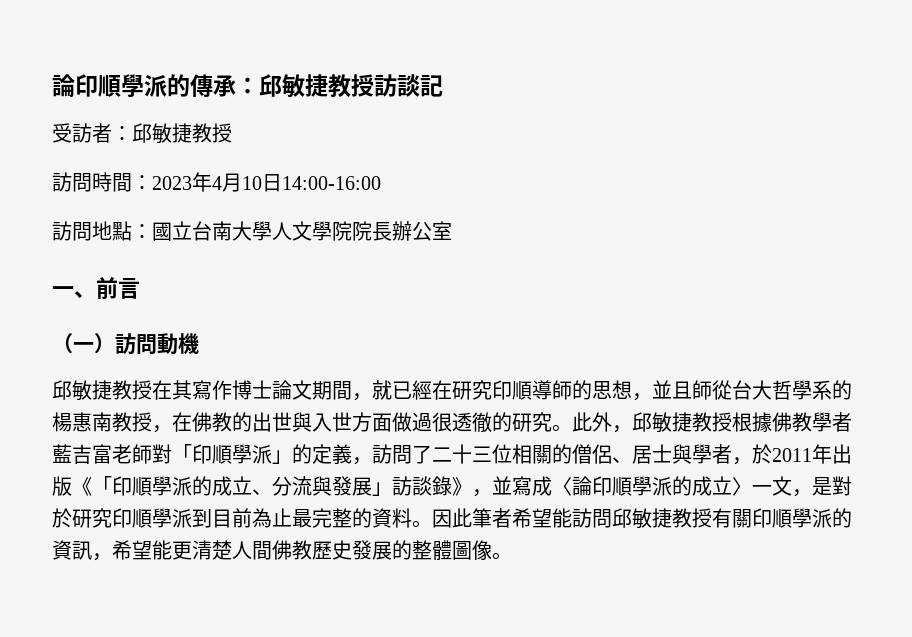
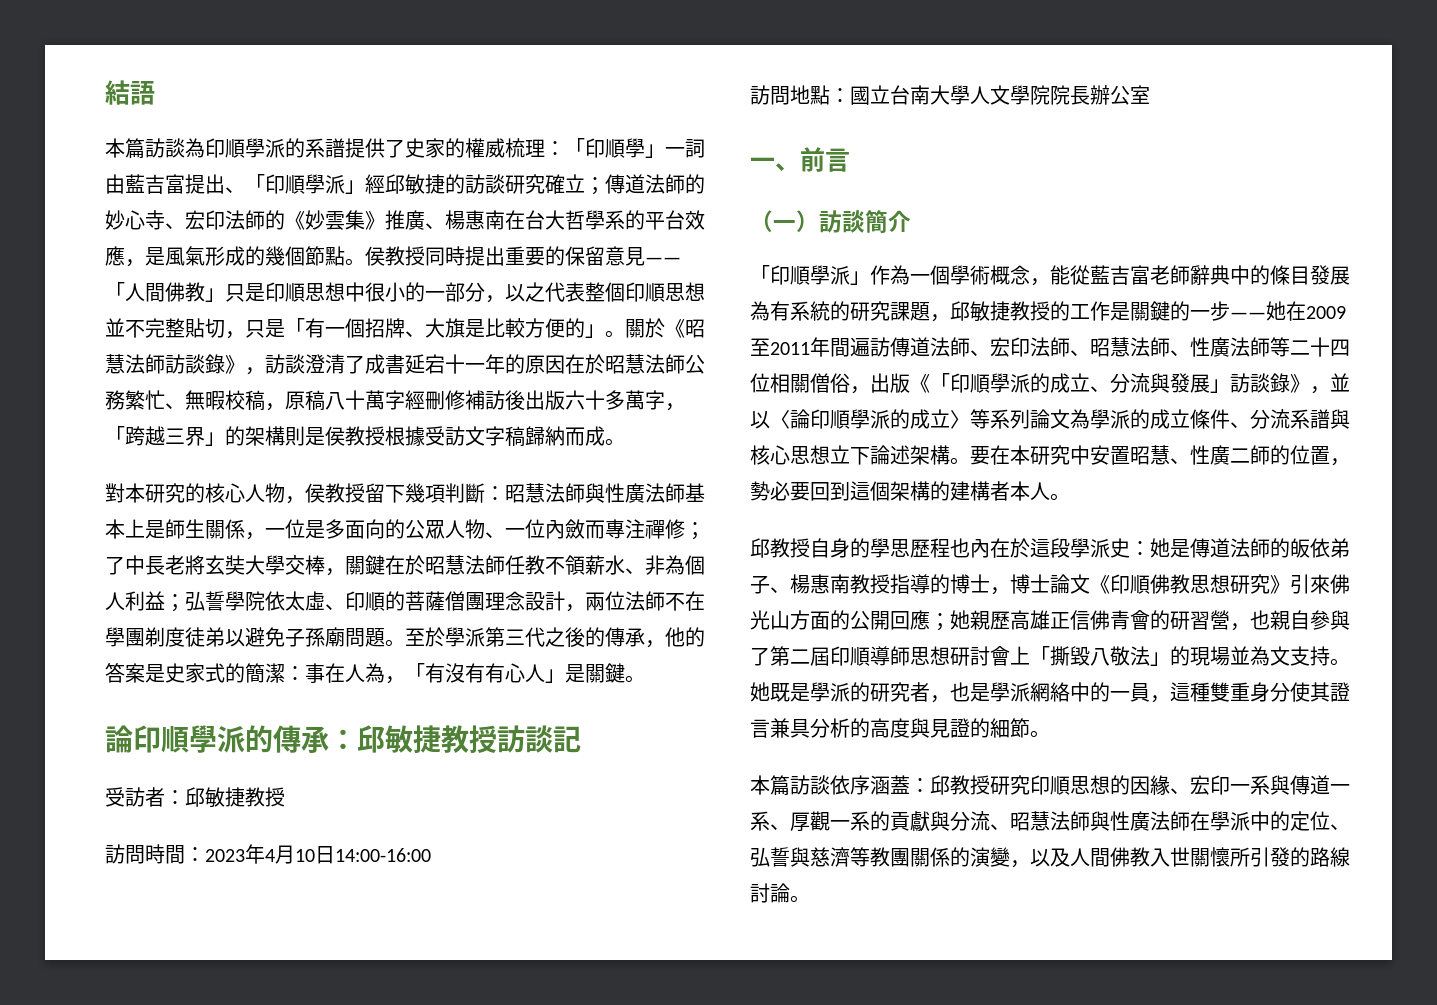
+ 結語
+ 本篇訪談為印順學派的系譜提供了史家的權威梳理：「印順學」一詞由藍吉富提出、「印順學派」經邱敏捷的訪談研究確立；傳道法師的妙心寺、宏印法師的《妙雲集》推廣、楊惠南在台大哲學系的平台效應，是風氣形成的幾個節點。侯教授同時提出重要的保留意見——「人間佛教」只是印順思想中很小的一部分，以之代表整個印順思想並不完整貼切，只是「有一個招牌、大旗是比較方便的」。關於《昭慧法師訪談錄》，訪談澄清了成書延宕十一年的原因在於昭慧法師公務繁忙、無暇校稿，原稿八十萬字經刪修補訪後出版六十多萬字，「跨越三界」的架構則是侯教授根據受訪文字稿歸納而成。
+ 對本研究的核心人物，侯教授留下幾項判斷：昭慧法師與性廣法師基本上是師生關係，一位是多面向的公眾人物、一位內斂而專注禪修；了中長老將玄奘大學交棒，關鍵在於昭慧法師任教不領薪水、非為個人利益；弘誓學院依太虛、印順的菩薩僧團理念設計，兩位法師不在學團剃度徒弟以避免子孫廟問題。至於學派第三代之後的傳承，他的答案是史家式的簡潔：事在人為，「有沒有有心人」是關鍵。
- （一）訪問動機
- 邱敏捷教授在其寫作博士論文期間，就已經在研究印順導師的思想，並且師從台大哲學系的楊惠南教授，在佛教的出世與入世方面做過很透徹的研究。此外，邱敏捷教授根據佛教學者藍吉富老師對「印順學派」的定義，訪問了二十三位相關的僧侶、居士與學者，於2011年出版《「印順學派的成立、分流與發展」訪談錄》，並寫成〈論印順學派的成立〉一文，是對於研究印順學派到目前為止最完整的資料。因此筆者希望能訪問邱敏捷教授有關印順學派的資訊，希望能更清楚人間佛教歷史發展的整體圖像。
+ （一）訪談簡介
+ 「印順學派」作為一個學術概念，能從藍吉富老師辭典中的條目發展為有系統的研究課題，邱敏捷教授的工作是關鍵的一步——她在2009至2011年間遍訪傳道法師、宏印法師、昭慧法師、性廣法師等二十四位相關僧俗，出版《「印順學派的成立、分流與發展」訪談錄》，並以〈論印順學派的成立〉等系列論文為學派的成立條件、分流系譜與核心思想立下論述架構。要在本研究中安置昭慧、性廣二師的位置，勢必要回到這個架構的建構者本人。
+ 邱教授自身的學思歷程也內在於這段學派史：她是傳道法師的皈依弟子、楊惠南教授指導的博士，博士論文《印順佛教思想研究》引來佛光山方面的公開回應；她親歷高雄正信佛青會的研習營，也親自參與了第二屆印順導師思想研討會上「撕毀八敬法」的現場並為文支持。她既是學派的研究者，也是學派網絡中的一員，這種雙重身分使其證言兼具分析的高度與見證的細節。
+ 本篇訪談依序涵蓋：邱教授研究印順思想的因緣、宏印一系與傳道一系、厚觀一系的貢獻與分流、昭慧法師與性廣法師在學派中的定位、弘誓與慈濟等教團關係的演變，以及人間佛教入世關懷所引發的路線討論。

